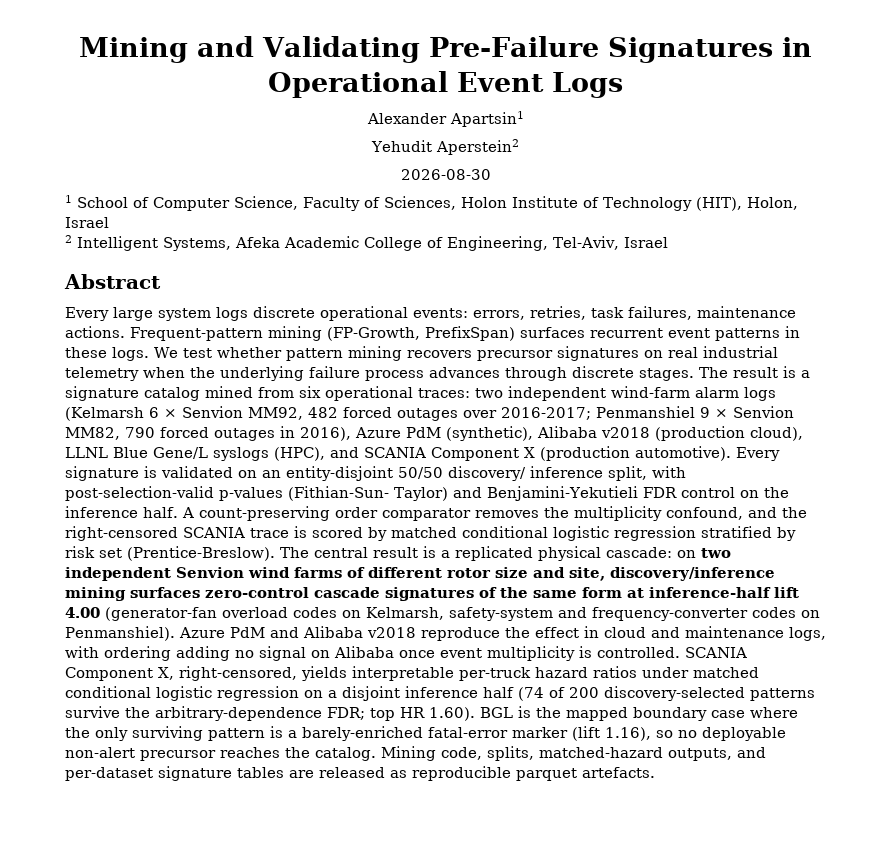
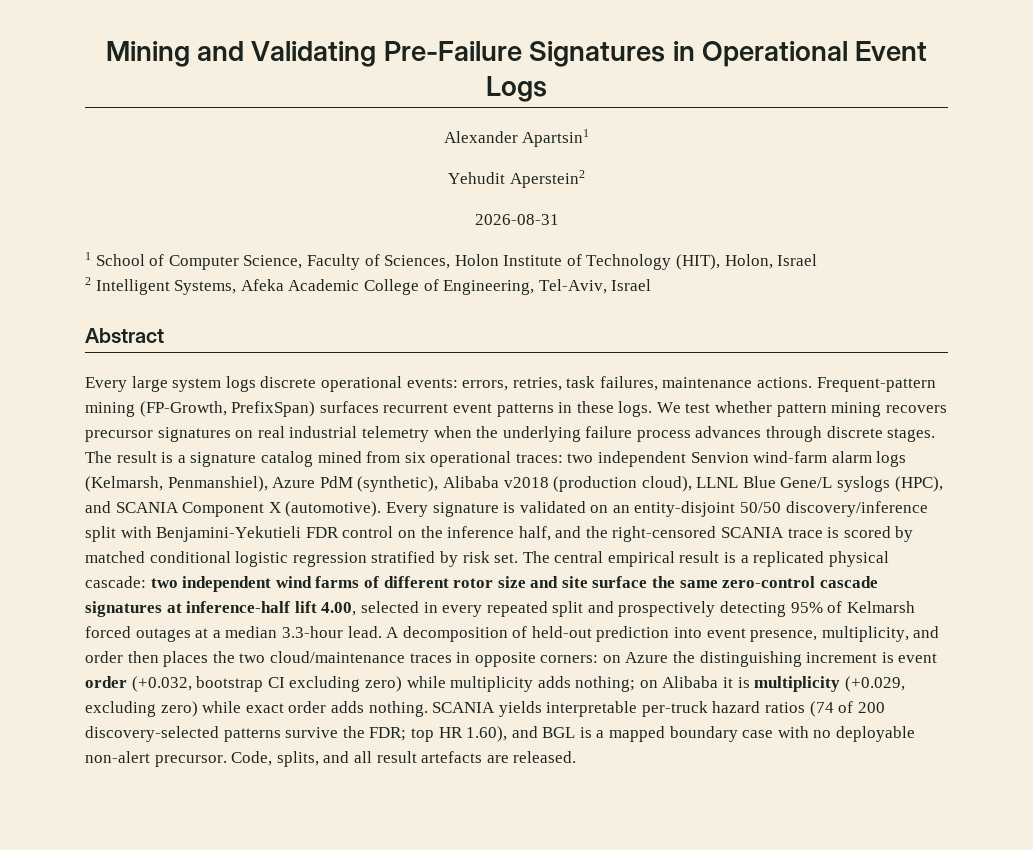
- 2026-08-30
+ 2026-08-31
- The result is a signature catalog mined from six operational traces: two independent wind-farm alarm logs (Kelmarsh 6 × Senvion MM92, 482 forced outages over 2016-2017; Penmanshiel 9 × Senvion MM82, 790 forced outages in 2016), Azure PdM (synthetic), Alibaba v2018 (production cloud), LLNL Blue Gene/L syslogs (HPC), and SCANIA Component X (production automotive).
+ The result is a signature catalog mined from six operational traces: two independent Senvion wind-farm alarm logs (Kelmarsh, Penmanshiel), Azure PdM (synthetic), Alibaba v2018 (production cloud), LLNL Blue Gene/L syslogs (HPC), and SCANIA Component X (automotive).
- Every signature is validated on an entity-disjoint 50/50 discovery/ inference split, with post-selection-valid p-values (Fithian-Sun- Taylor) and Benjamini-Yekutieli FDR control on the inference half. A count-preserving order comparator removes the multiplicity confound, and the right-censored SCANIA trace is scored by matched conditional logistic regression stratified by risk set (Prentice-Breslow).
+ Every signature is validated on an entity-disjoint 50/50 discovery/inference split with Benjamini-Yekutieli FDR control on the inference half, and the right-censored SCANIA trace is scored by matched conditional logistic regression stratified by risk set.
- The central result is a replicated physical cascade: on two independent Senvion wind farms of different rotor size and site, discovery/inference mining surfaces zero-control cascade signatures of the same form at inference-half lift 4.00 (generator-fan overload codes on Kelmarsh, safety-system and frequency-converter codes on Penmanshiel). Azure PdM and Alibaba v2018 reproduce the effect in cloud and maintenance logs, with ordering adding no signal on Alibaba once event multiplicity is controlled. SCANIA Component X, right-censored, yields interpretable per-truck hazard ratios under matched conditional logistic regression on a disjoint inference half (74 of 200 discovery-selected patterns survive the arbitrary-dependence FDR; top HR 1.60). BGL is the mapped boundary case where the only surviving pattern is a barely-enriched fatal-error marker (lift 1.16), so no deployable non-alert precursor reaches the catalog. Mining code, splits, matched-hazard outputs, and per-dataset signature tables are released as reproducible parquet artefacts.
+ The central empirical result is a replicated physical cascade: two independent wind farms of different rotor size and site surface the same zero-control cascade signatures at inference-half lift 4.00, selected in every repeated split and prospectively detecting 95% of Kelmarsh forced outages at a median 3.3-hour lead. A decomposition of held-out prediction into event presence, multiplicity, and order then places the two cloud/maintenance traces in opposite corners: on Azure the distinguishing increment is event order (+0.032, bootstrap CI excluding zero) while multiplicity adds nothing; on Alibaba it is multiplicity (+0.029, excluding zero) while exact order adds nothing. SCANIA yields interpretable per-truck hazard ratios (74 of 200 discovery-selected patterns survive the FDR; top HR 1.60), and BGL is a mapped boundary case with no deployable non-alert precursor. Code, splits, and all result artefacts are released.

